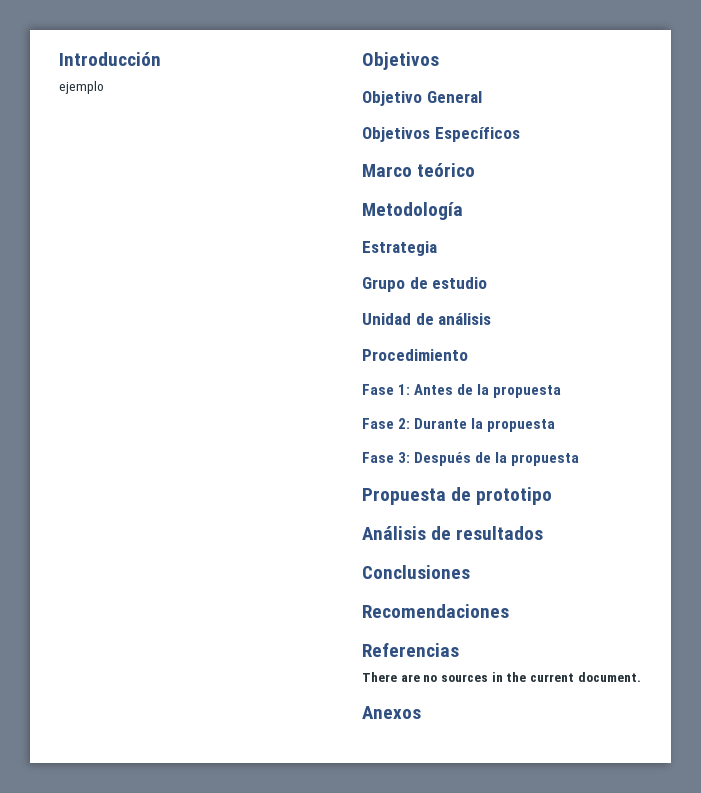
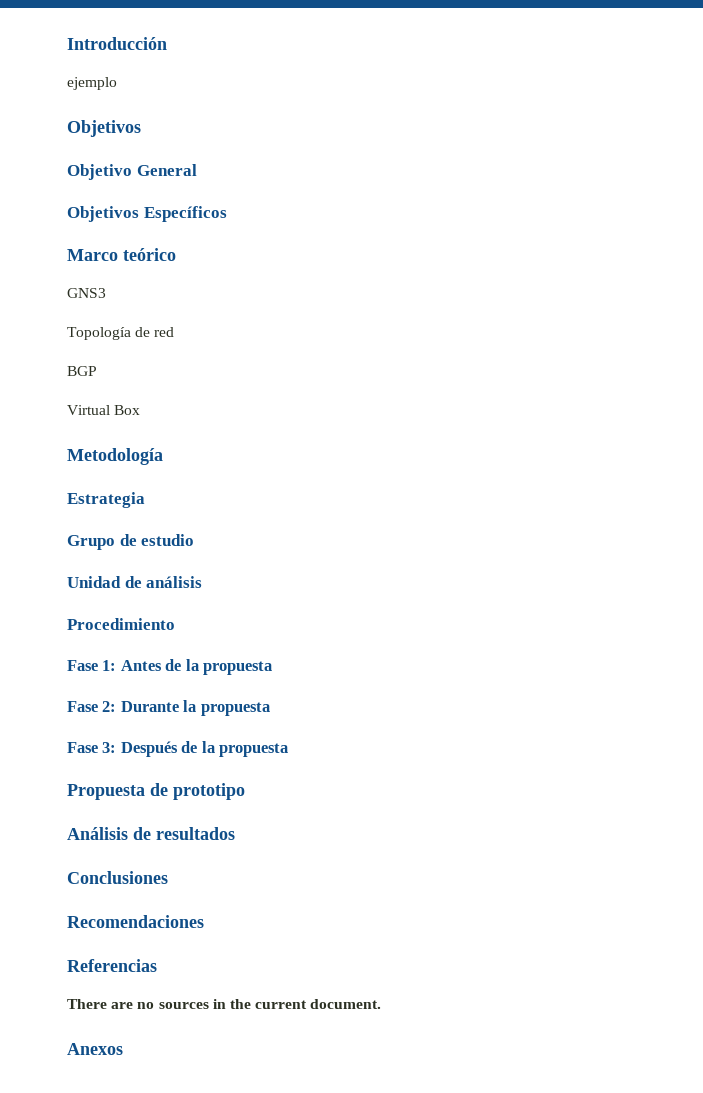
+ GNS3
+ Topología de red
+ BGP
+ Virtual Box

